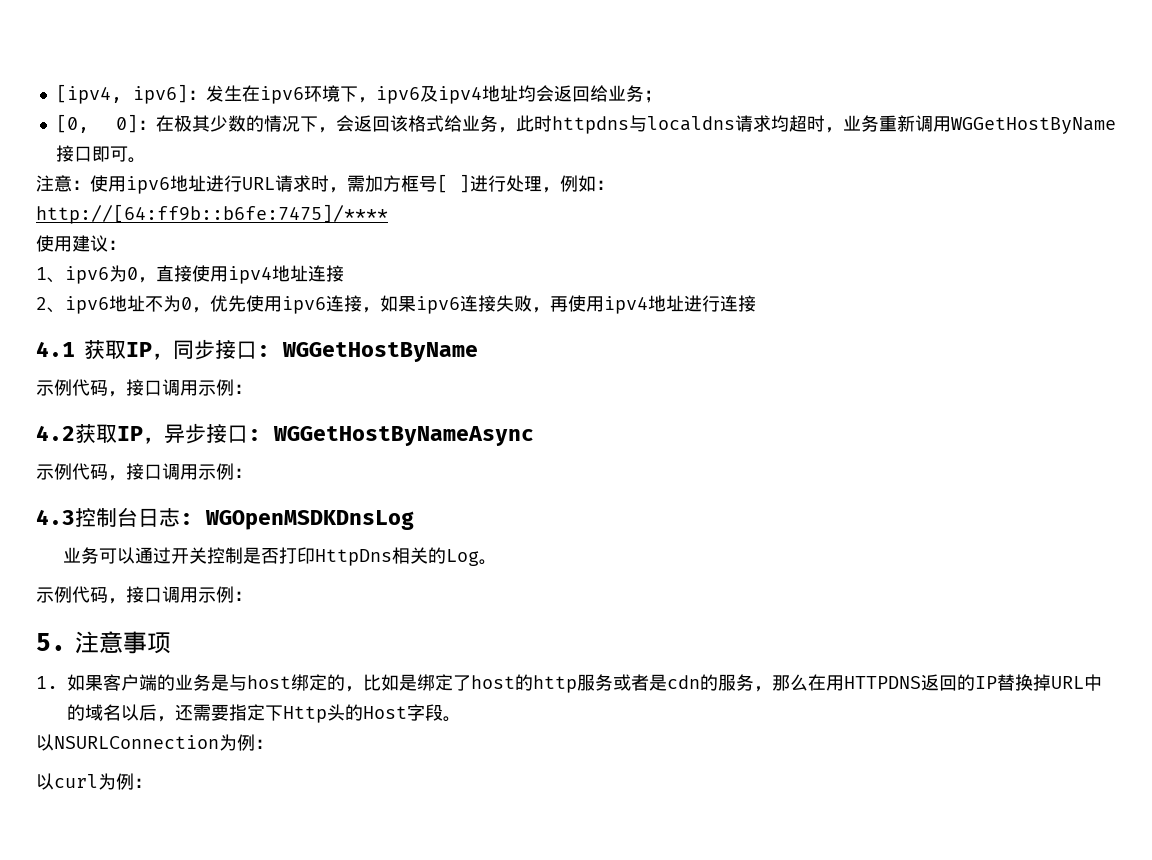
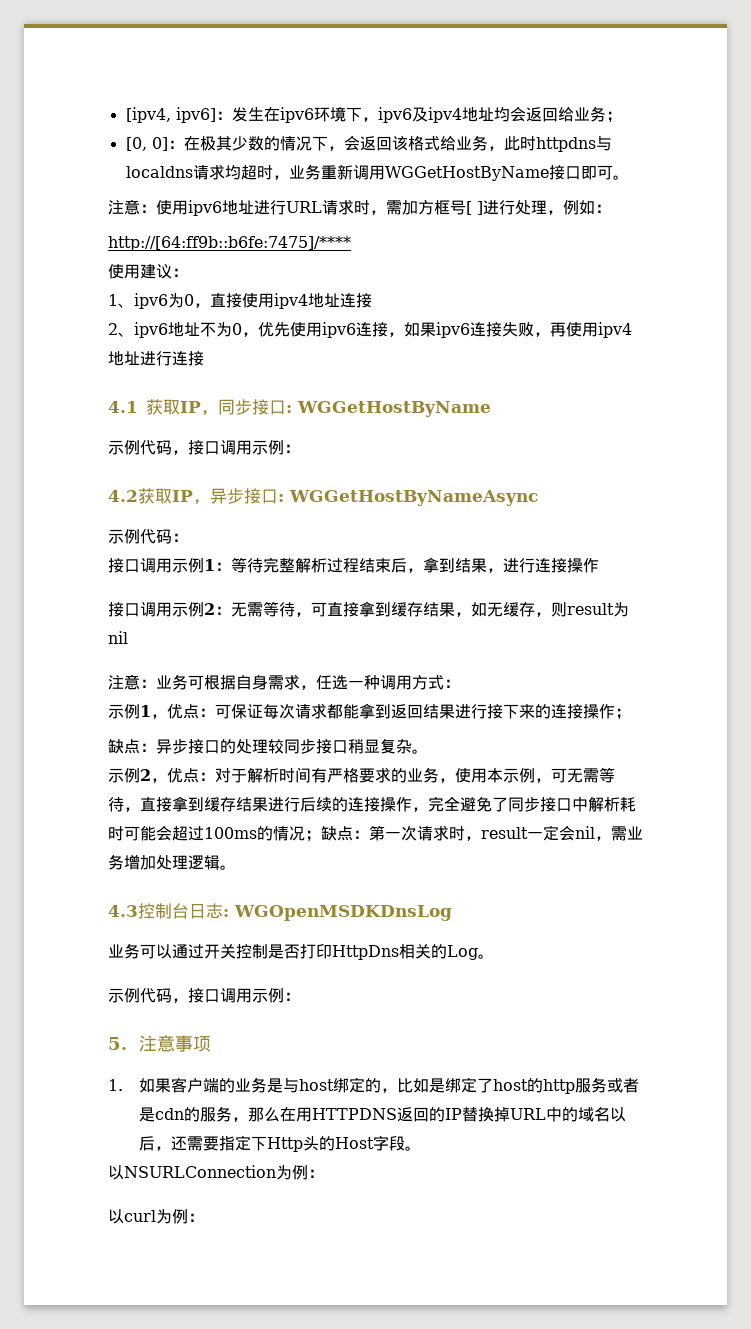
  4.2获取IP，异步接口: WGGetHostByNameAsync
- 示例代码，接口调用示例：
+ 示例代码：
+ 接口调用示例1：等待完整解析过程结束后，拿到结果，进行连接操作
+ 接口调用示例2：无需等待，可直接拿到缓存结果，如无缓存，则result为nil
+ 注意：业务可根据自身需求，任选一种调用方式：
+ 示例1，优点：可保证每次请求都能拿到返回结果进行接下来的连接操作；
+ 缺点：异步接口的处理较同步接口稍显复杂。
+ 示例2，优点：对于解析时间有严格要求的业务，使用本示例，可无需等待，直接拿到缓存结果进行后续的连接操作，完全避免了同步接口中解析耗时可能会超过100ms的情况；缺点：第一次请求时，result一定会nil，需业务增加处理逻辑。

